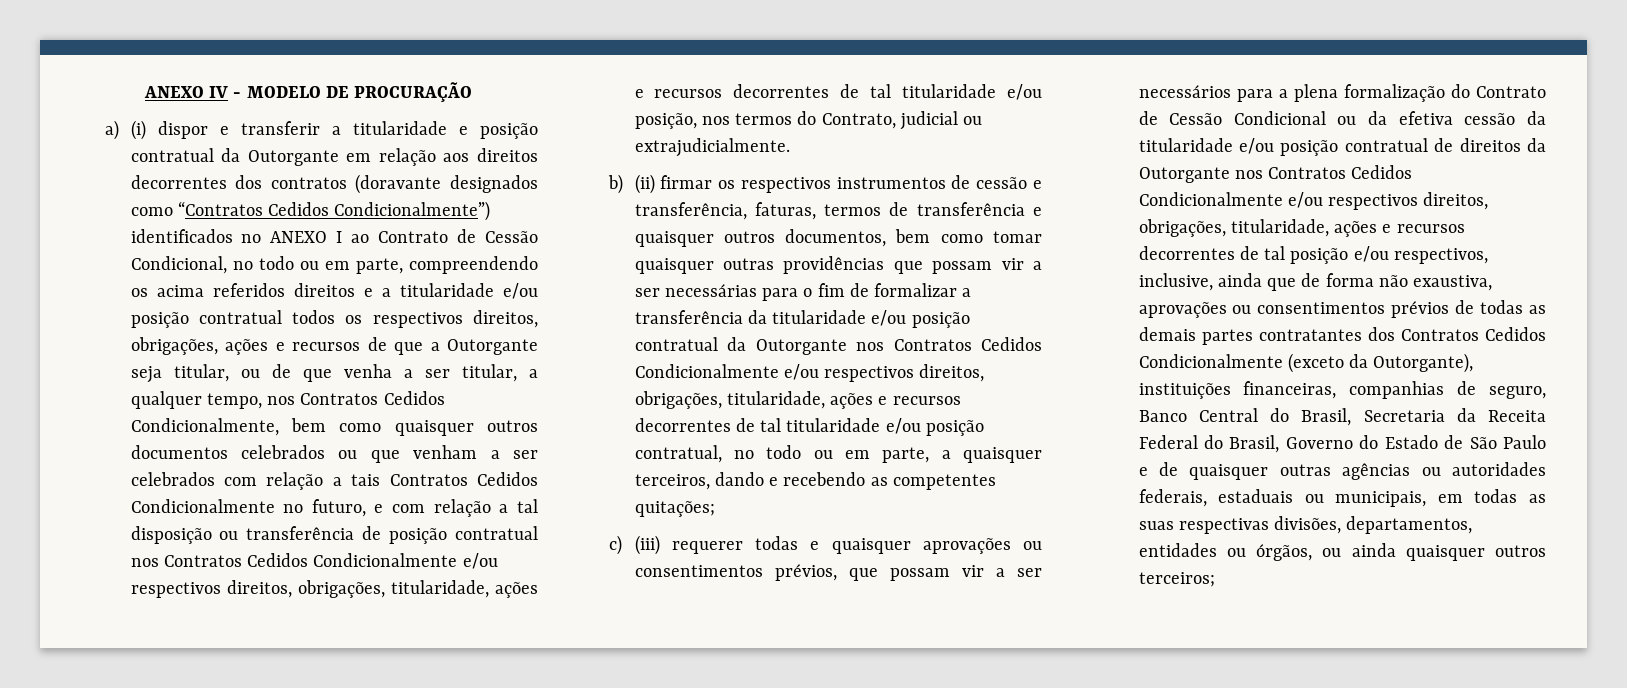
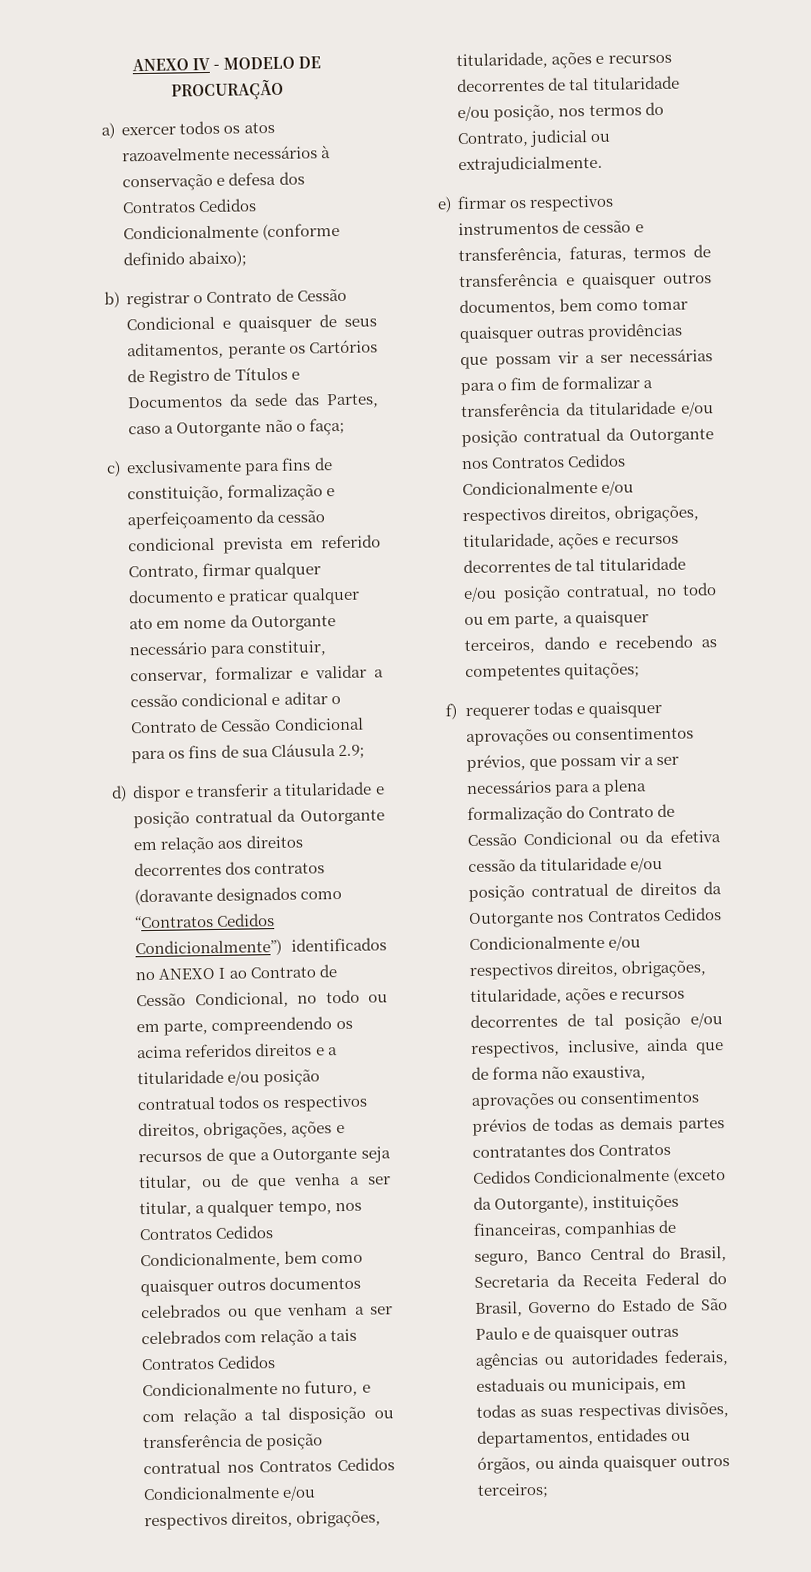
- a) (i) dispor e transferir a titularidade e posição contratual da Outorgante em relação aos direitos decorrentes dos contratos (doravante designados como “Contratos Cedidos Condicionalmente”) identificados no ANEXO I ao Contrato de Cessão Condicional, no todo ou em parte, compreendendo os acima referidos direitos e a titularidade e/ou posição contratual todos os respectivos direitos, obrigações, ações e recursos de que a Outorgante seja titular, ou de que venha a ser titular, a qualquer tempo, nos Contratos Cedidos Condicionalmente, bem como quaisquer outros documentos celebrados ou que venham a ser celebrados com relação a tais Contratos Cedidos Condicionalmente no futuro, e com relação a tal disposição ou transferência de posição contratual nos Contratos Cedidos Condicionalmente e/ou respectivos direitos, obrigações, titularidade, ações e recursos decorrentes de tal titularidade e/ou posição, nos termos do Contrato, judicial ou extrajudicialmente.
+ a) exercer todos os atos razoavelmente necessários à conservação e defesa dos Contratos Cedidos Condicionalmente (conforme definido abaixo);
+ b) registrar o Contrato de Cessão Condicional e quaisquer de seus aditamentos, perante os Cartórios de Registro de Títulos e Documentos da sede das Partes, caso a Outorgante não o faça;
+ c) exclusivamente para fins de constituição, formalização e aperfeiçoamento da cessão condicional prevista em referido Contrato, firmar qualquer documento e praticar qualquer ato em nome da Outorgante necessário para constituir, conservar, formalizar e validar a cessão condicional e aditar o Contrato de Cessão Condicional para os fins de sua Cláusula 2.9;
+ d) dispor e transferir a titularidade e posição contratual da Outorgante em relação aos direitos decorrentes dos contratos (doravante designados como “Contratos Cedidos Condicionalmente”) identificados no ANEXO I ao Contrato de Cessão Condicional, no todo ou em parte, compreendendo os acima referidos direitos e a titularidade e/ou posição contratual todos os respectivos direitos, obrigações, ações e recursos de que a Outorgante seja titular, ou de que venha a ser titular, a qualquer tempo, nos Contratos Cedidos Condicionalmente, bem como quaisquer outros documentos celebrados ou que venham a ser celebrados com relação a tais Contratos Cedidos Condicionalmente no futuro, e com relação a tal disposição ou transferência de posição contratual nos Contratos Cedidos Condicionalmente e/ou respectivos direitos, obrigações, titularidade, ações e recursos decorrentes de tal titularidade e/ou posição, nos termos do Contrato, judicial ou extrajudicialmente.
- b) (ii) firmar os respectivos instrumentos de cessão e transferência, faturas, termos de transferência e quaisquer outros documentos, bem como tomar quaisquer outras providências que possam vir a ser necessárias para o fim de formalizar a transferência da titularidade e/ou posição contratual da Outorgante nos Contratos Cedidos Condicionalmente e/ou respectivos direitos, obrigações, titularidade, ações e recursos decorrentes de tal titularidade e/ou posição contratual, no todo ou em parte, a quaisquer terceiros, dando e recebendo as competentes quitações;
+ e) firmar os respectivos instrumentos de cessão e transferência, faturas, termos de transferência e quaisquer outros documentos, bem como tomar quaisquer outras providências que possam vir a ser necessárias para o fim de formalizar a transferência da titularidade e/ou posição contratual da Outorgante nos Contratos Cedidos Condicionalmente e/ou respectivos direitos, obrigações, titularidade, ações e recursos decorrentes de tal titularidade e/ou posição contratual, no todo ou em parte, a quaisquer terceiros, dando e recebendo as competentes quitações;
- c) (iii) requerer todas e quaisquer aprovações ou consentimentos prévios, que possam vir a ser necessários para a plena formalização do Contrato de Cessão Condicional ou da efetiva cessão da titularidade e/ou posição contratual de direitos da Outorgante nos Contratos Cedidos Condicionalmente e/ou respectivos direitos, obrigações, titularidade, ações e recursos decorrentes de tal posição e/ou respectivos, inclusive, ainda que de forma não exaustiva, aprovações ou consentimentos prévios de todas as demais partes contratantes dos Contratos Cedidos Condicionalmente (exceto da Outorgante), instituições financeiras, companhias de seguro, Banco Central do Brasil, Secretaria da Receita Federal do Brasil, Governo do Estado de São Paulo e de quaisquer outras agências ou autoridades federais, estaduais ou municipais, em todas as suas respectivas divisões, departamentos, entidades ou órgãos, ou ainda quaisquer outros terceiros;
+ f) requerer todas e quaisquer aprovações ou consentimentos prévios, que possam vir a ser necessários para a plena formalização do Contrato de Cessão Condicional ou da efetiva cessão da titularidade e/ou posição contratual de direitos da Outorgante nos Contratos Cedidos Condicionalmente e/ou respectivos direitos, obrigações, titularidade, ações e recursos decorrentes de tal posição e/ou respectivos, inclusive, ainda que de forma não exaustiva, aprovações ou consentimentos prévios de todas as demais partes contratantes dos Contratos Cedidos Condicionalmente (exceto da Outorgante), instituições financeiras, companhias de seguro, Banco Central do Brasil, Secretaria da Receita Federal do Brasil, Governo do Estado de São Paulo e de quaisquer outras agências ou autoridades federais, estaduais ou municipais, em todas as suas respectivas divisões, departamentos, entidades ou órgãos, ou ainda quaisquer outros terceiros;

